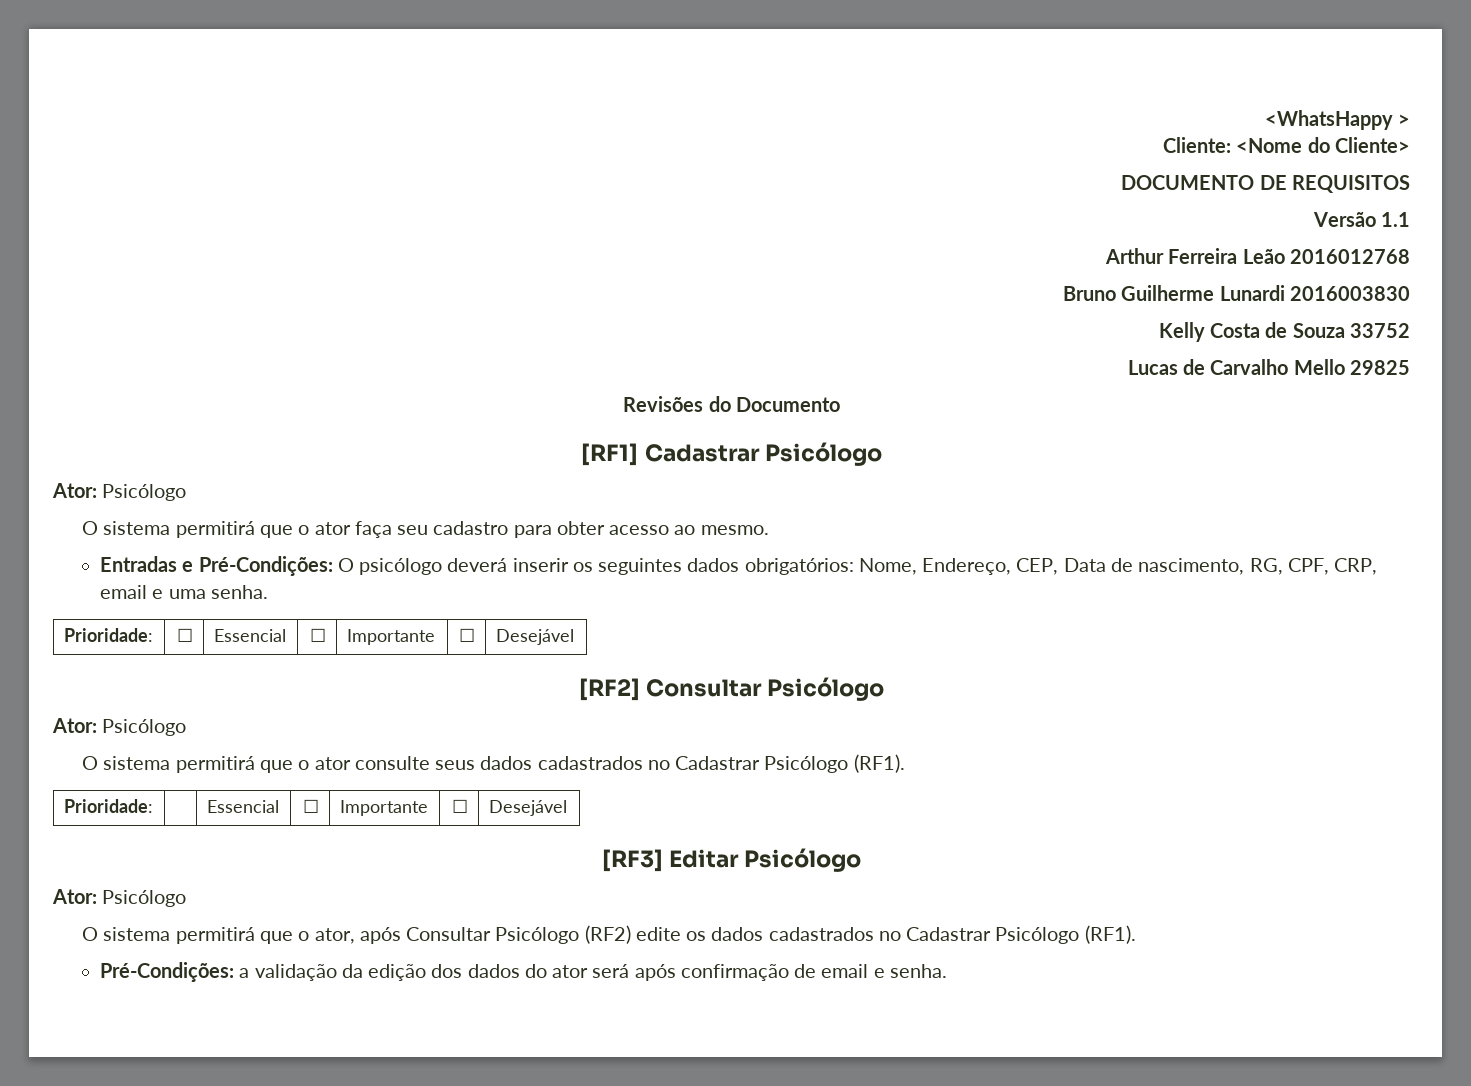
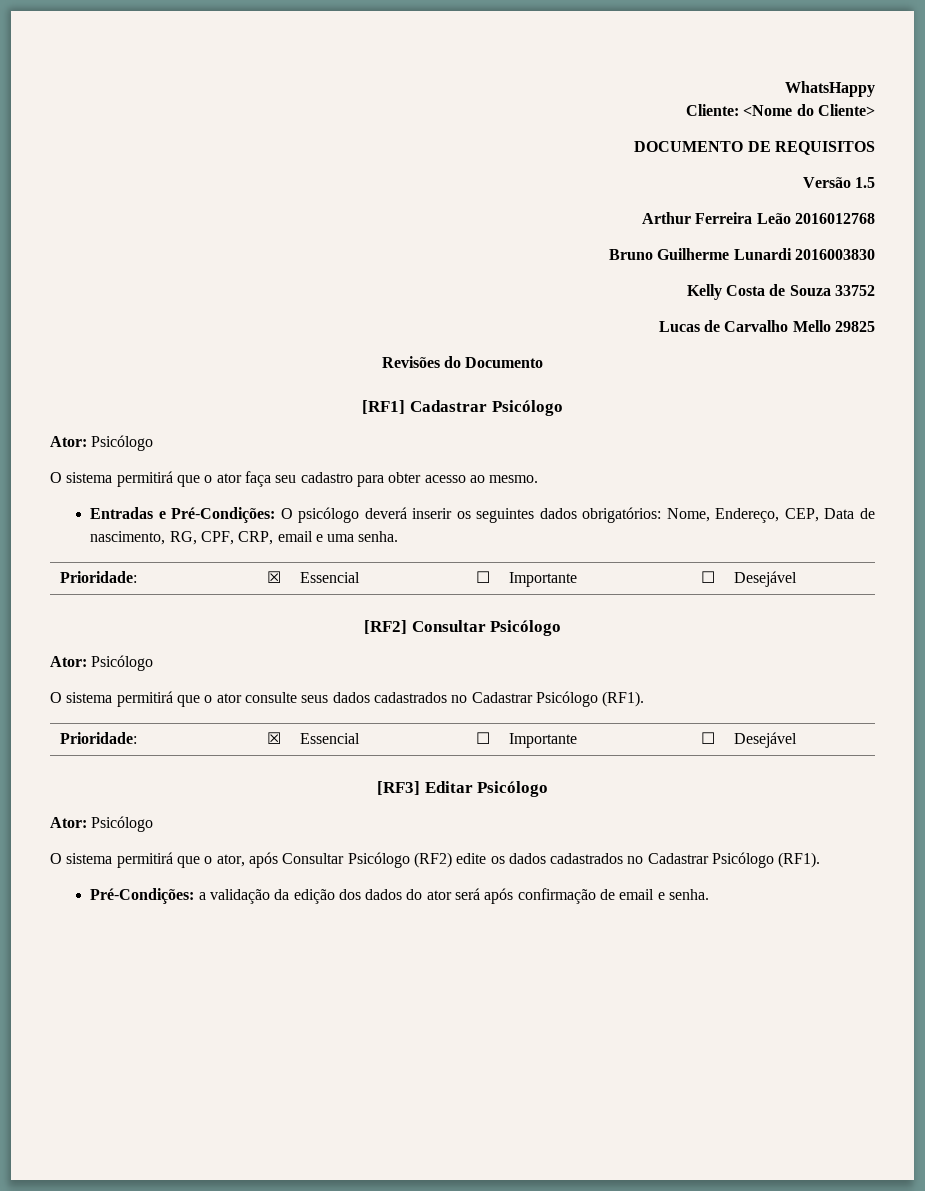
- <WhatsHappy >
+ WhatsHappy
- Versão 1.1
+ Versão 1.5
  Entradas e Pré-Condições: O psicólogo deverá inserir os seguintes dados obrigatórios: Nome, Endereço, CEP, Data de nascimento, RG, CPF, CRP, email e uma senha.
- Prioridade: | ☐ | Essencial | ☐ | Importante | ☐ | Desejável
+ Prioridade: | ☒ | Essencial | ☐ | Importante | ☐ | Desejável
  O sistema permitirá que o ator consulte seus dados cadastrados no Cadastrar Psicólogo (RF1).
- Prioridade: | | Essencial | ☐ | Importante | ☐ | Desejável
+ Prioridade: | ☒ | Essencial | ☐ | Importante | ☐ | Desejável

